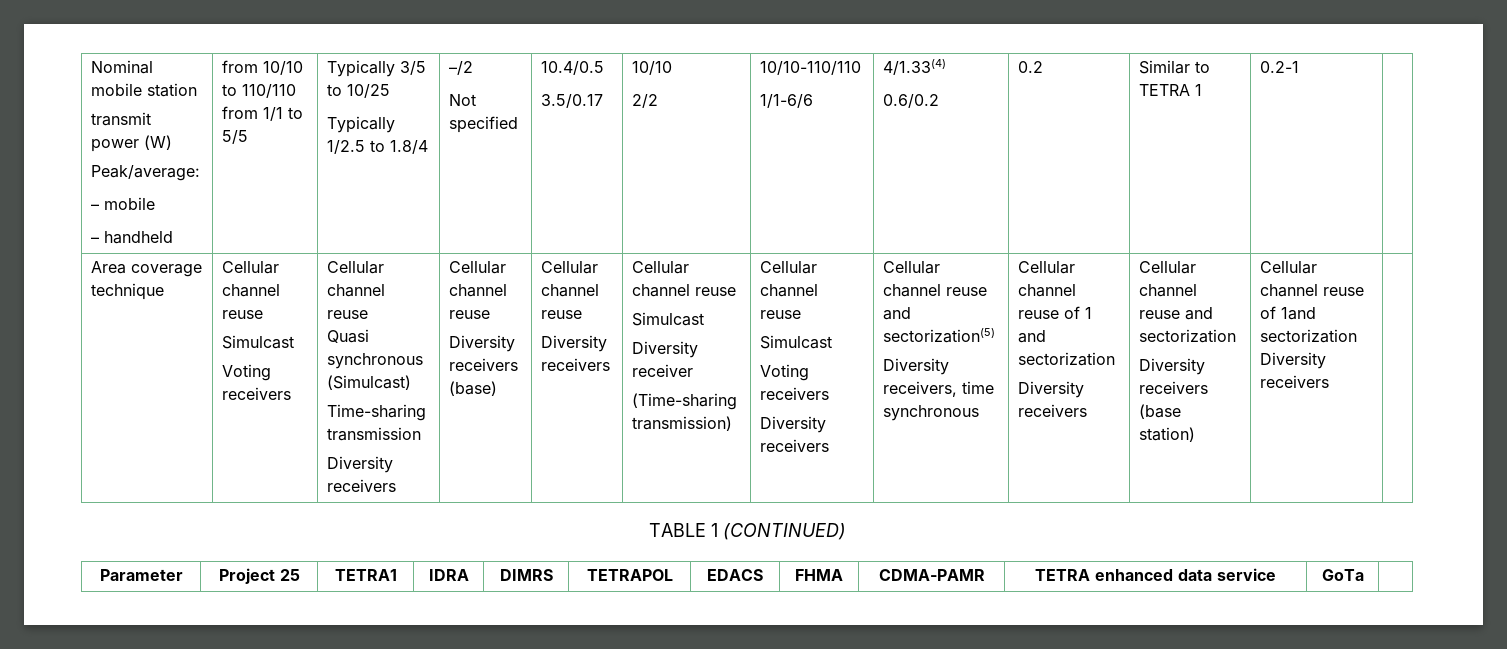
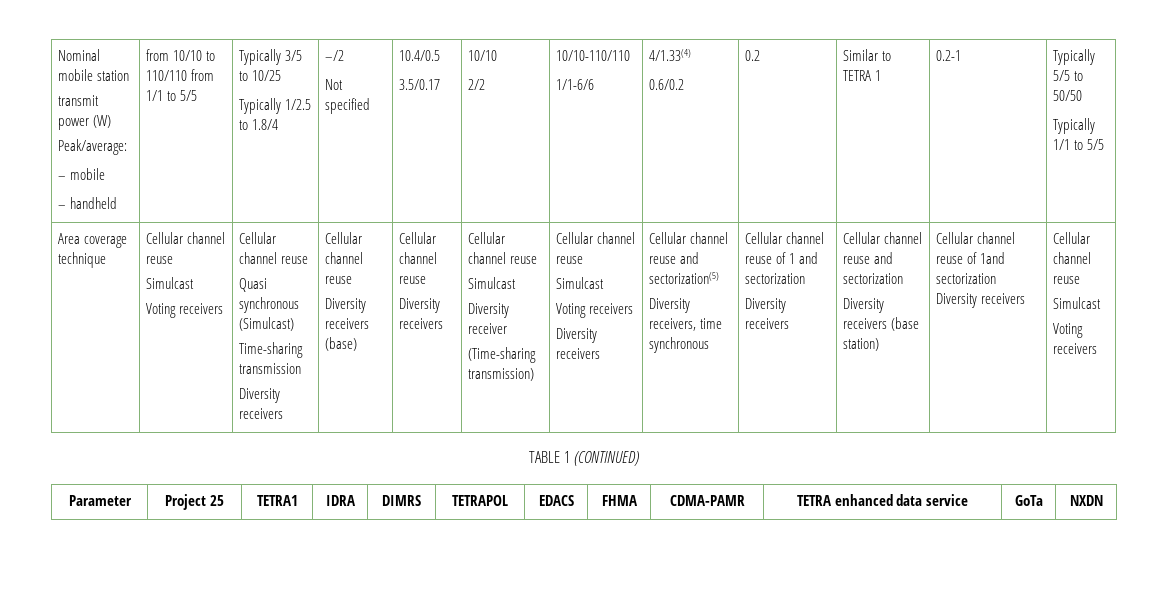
+ Typically 5/5 to 50/50
+ Typically 1/1 to 5/5
- Cellular channel reuse of 1and sectorization Diversity receivers
+ Cellular channel reuse of 1and sectorization Diversity receivers | Cellular channel reuse
+ Simulcast
+ Voting receivers
- Parameter | Project 25 | TETRA1 | IDRA | DIMRS | TETRAPOL | EDACS | FHMA | CDMA-PAMR | TETRA enhanced data service | GoTa |
+ Parameter | Project 25 | TETRA1 | IDRA | DIMRS | TETRAPOL | EDACS | FHMA | CDMA-PAMR | TETRA enhanced data service | GoTa | NXDN

